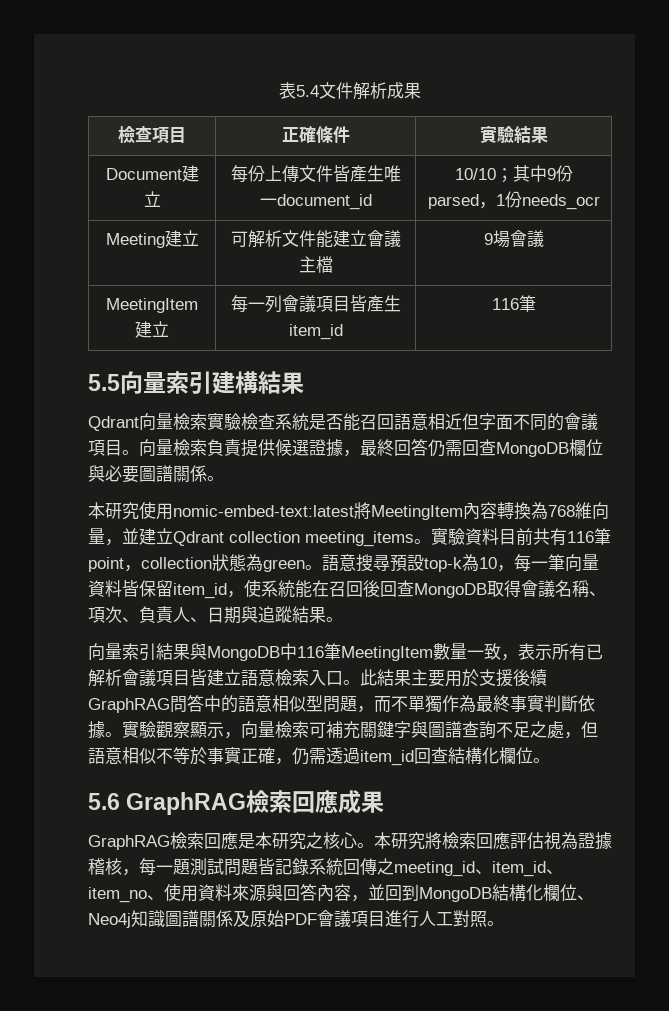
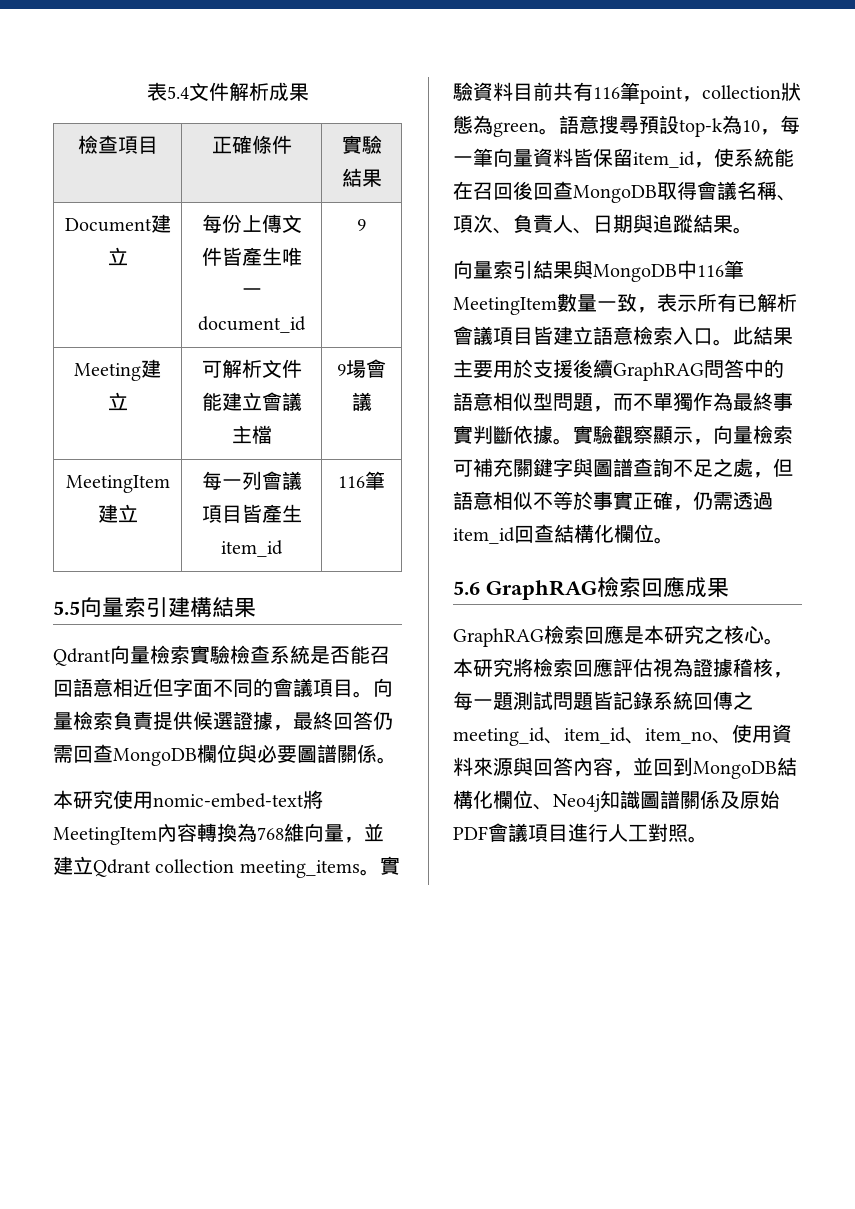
- Document建立 | 每份上傳文件皆產生唯一document_id | 10/10；其中9份parsed，1份needs_ocr
+ Document建立 | 每份上傳文件皆產生唯一document_id | 9
- 本研究使用nomic-embed-text:latest將MeetingItem內容轉換為768維向量，並建立Qdrant collection meeting_items。
+ 本研究使用nomic-embed-text將MeetingItem內容轉換為768維向量，並建立Qdrant collection meeting_items。

